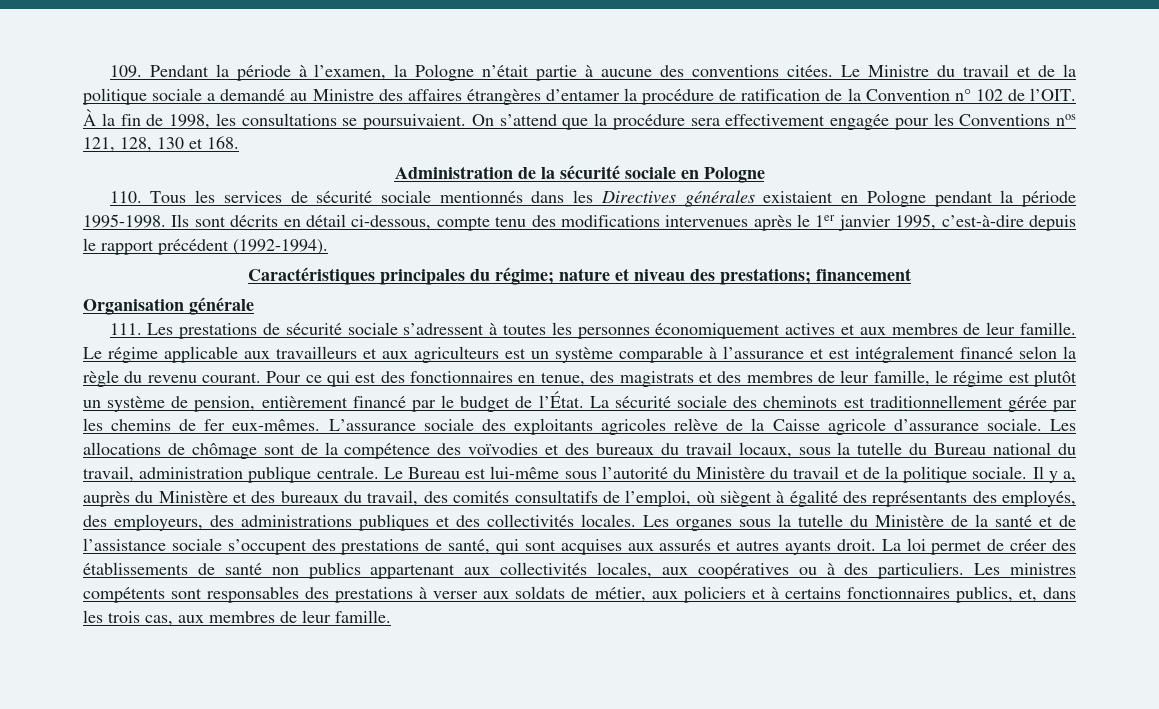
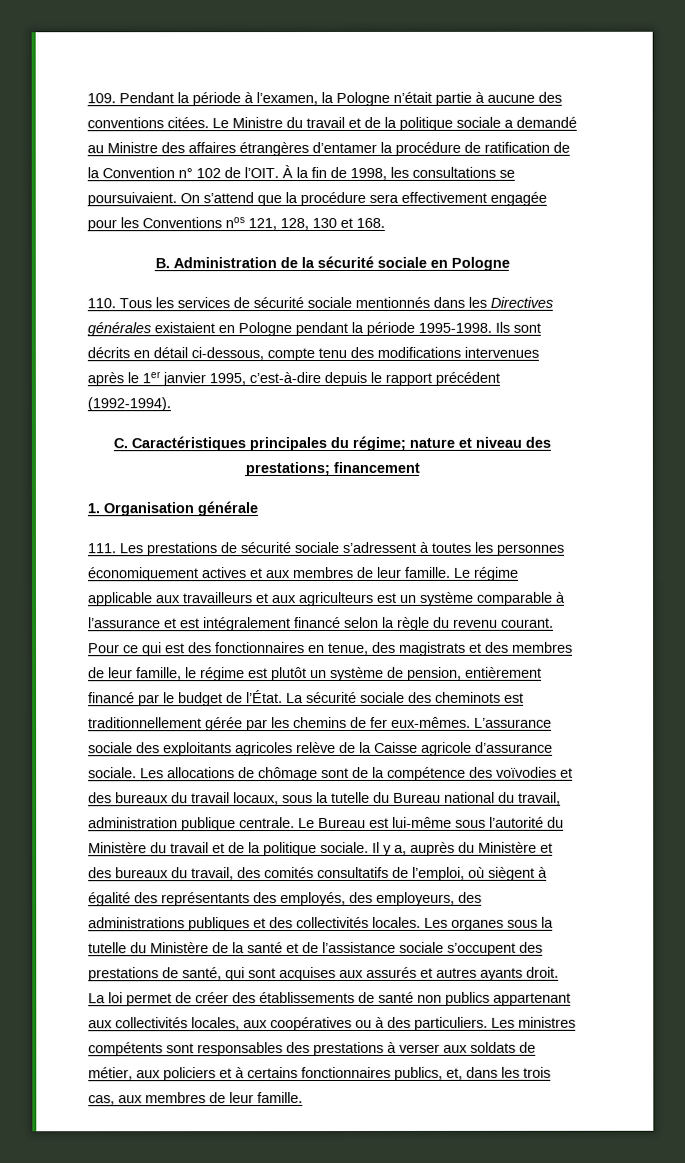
- Administration de la sécurité sociale en Pologne
+ B. Administration de la sécurité sociale en Pologne
- Caractéristiques principales du régime; nature et niveau des prestations; financement
+ C. Caractéristiques principales du régime; nature et niveau des prestations; financement
- Organisation générale
+ 1. Organisation générale

